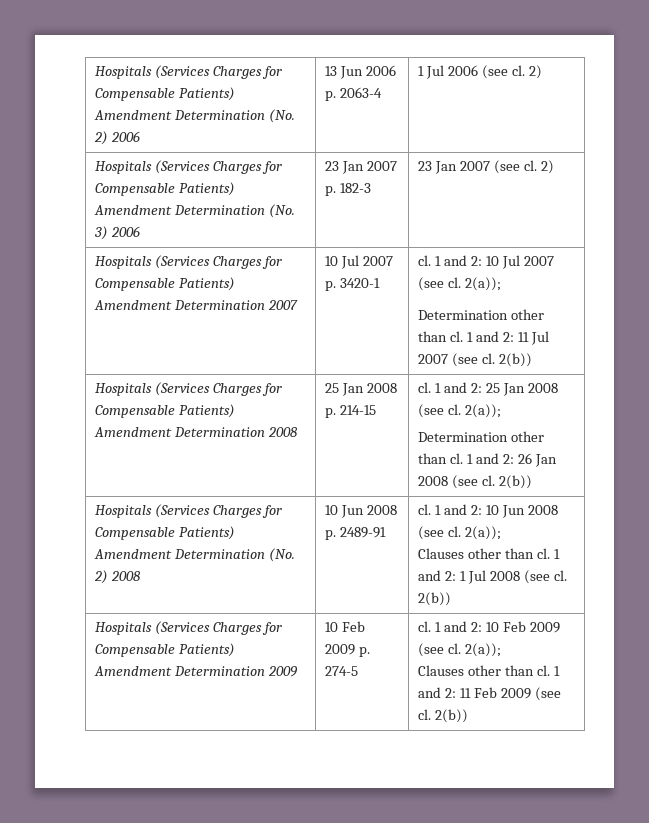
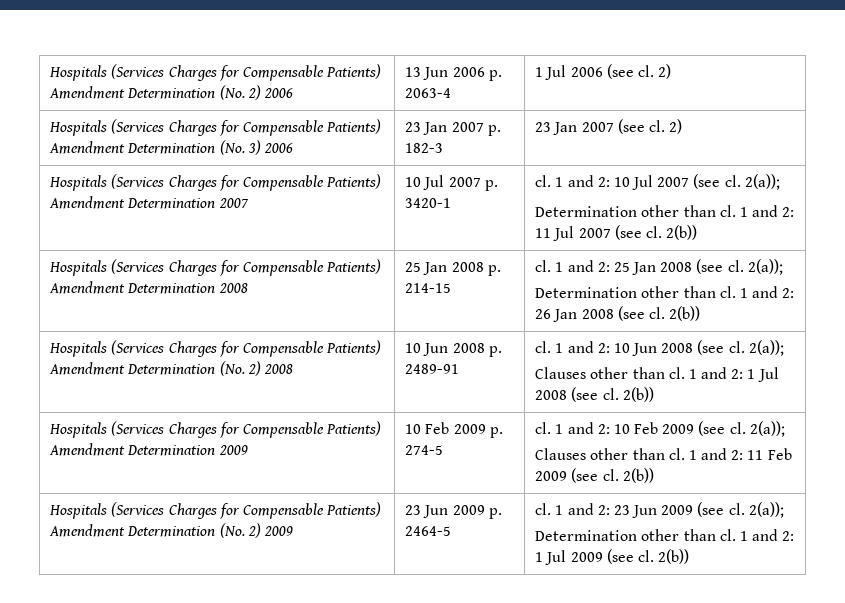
+ Hospitals (Services Charges for Compensable Patients) Amendment Determination (No. 2) 2009 | 23 Jun 2009 p. 2464-5 | cl. 1 and 2: 23 Jun 2009 (see cl. 2(a));
+ Determination other than cl. 1 and 2: 1 Jul 2009 (see cl. 2(b))

